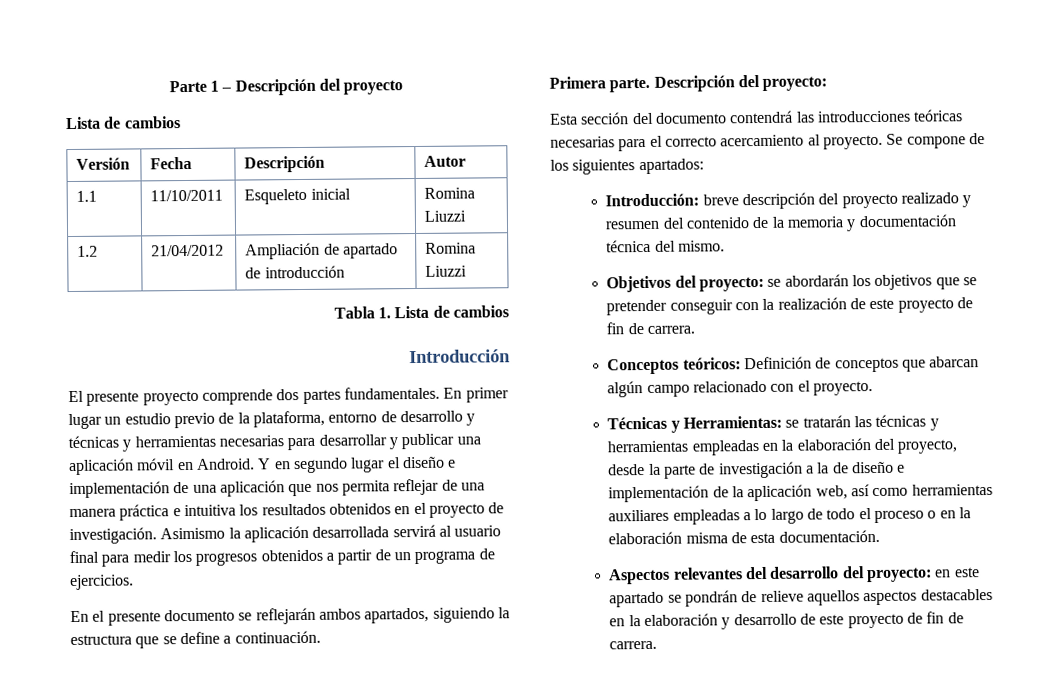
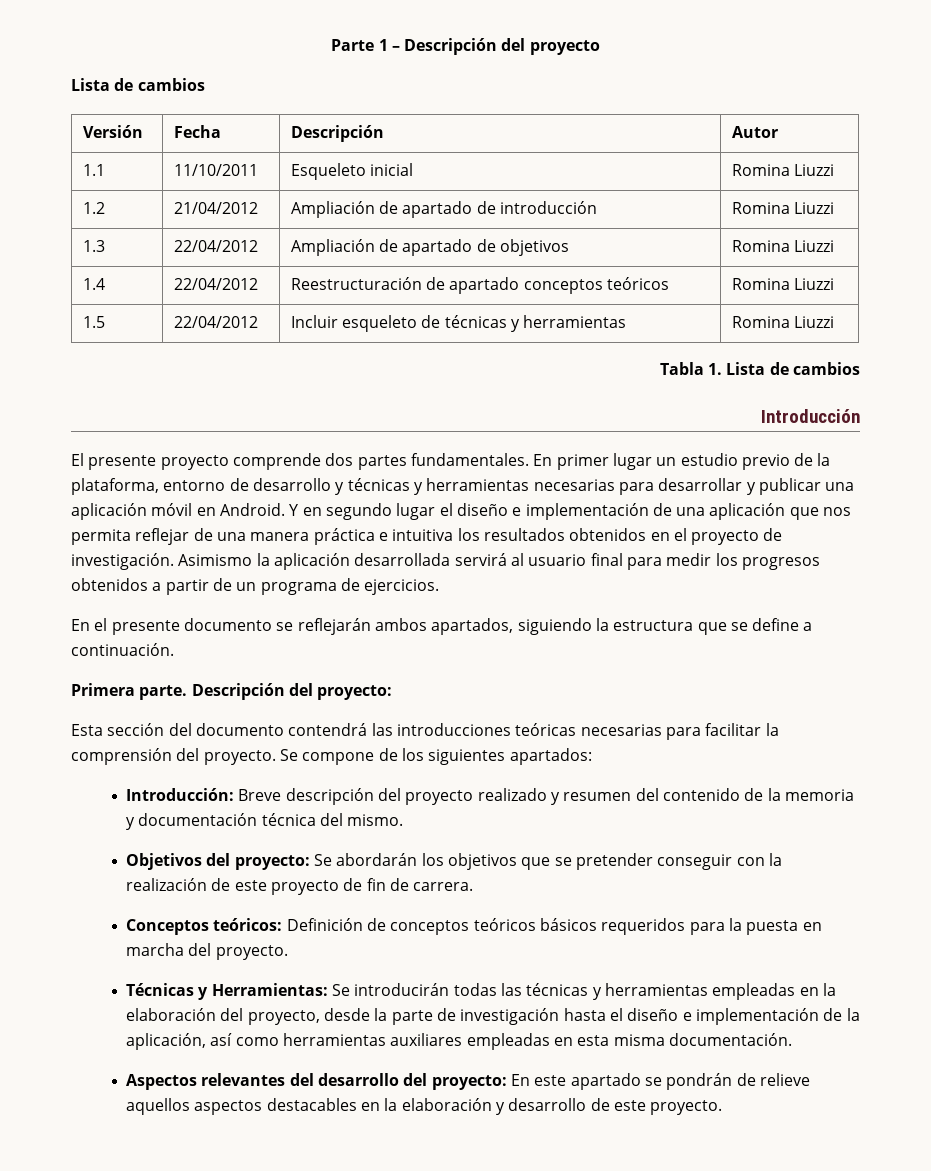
+ 1.3 | 22/04/2012 | Ampliación de apartado de objetivos | Romina Liuzzi
+ 1.4 | 22/04/2012 | Reestructuración de apartado conceptos teóricos | Romina Liuzzi
+ 1.5 | 22/04/2012 | Incluir esqueleto de técnicas y herramientas | Romina Liuzzi
- Esta sección del documento contendrá las introducciones teóricas necesarias para el correcto acercamiento al proyecto.
+ Esta sección del documento contendrá las introducciones teóricas necesarias para facilitar la comprensión del proyecto.
- Introducción: breve descripción del proyecto realizado y resumen del contenido de la memoria y documentación técnica del mismo.
+ Introducción: Breve descripción del proyecto realizado y resumen del contenido de la memoria y documentación técnica del mismo.
- Objetivos del proyecto: se abordarán los objetivos que se pretender conseguir con la realización de este proyecto de fin de carrera.
+ Objetivos del proyecto: Se abordarán los objetivos que se pretender conseguir con la realización de este proyecto de fin de carrera.
- Conceptos teóricos: Definición de conceptos que abarcan algún campo relacionado con el proyecto.
+ Conceptos teóricos: Definición de conceptos teóricos básicos requeridos para la puesta en marcha del proyecto.
- Técnicas y Herramientas: se tratarán las técnicas y herramientas empleadas en la elaboración del proyecto, desde la parte de investigación a la de diseño e implementación de la aplicación web, así como herramientas auxiliares empleadas a lo largo de todo el proceso o en la elaboración misma de esta documentación.
+ Técnicas y Herramientas: Se introducirán todas las técnicas y herramientas empleadas en la elaboración del proyecto, desde la parte de investigación hasta el diseño e implementación de la aplicación, así como herramientas auxiliares empleadas en esta misma documentación.
- Aspectos relevantes del desarrollo del proyecto: en este apartado se pondrán de relieve aquellos aspectos destacables en la elaboración y desarrollo de este proyecto de fin de carrera.
+ Aspectos relevantes del desarrollo del proyecto: En este apartado se pondrán de relieve aquellos aspectos destacables en la elaboración y desarrollo de este proyecto.

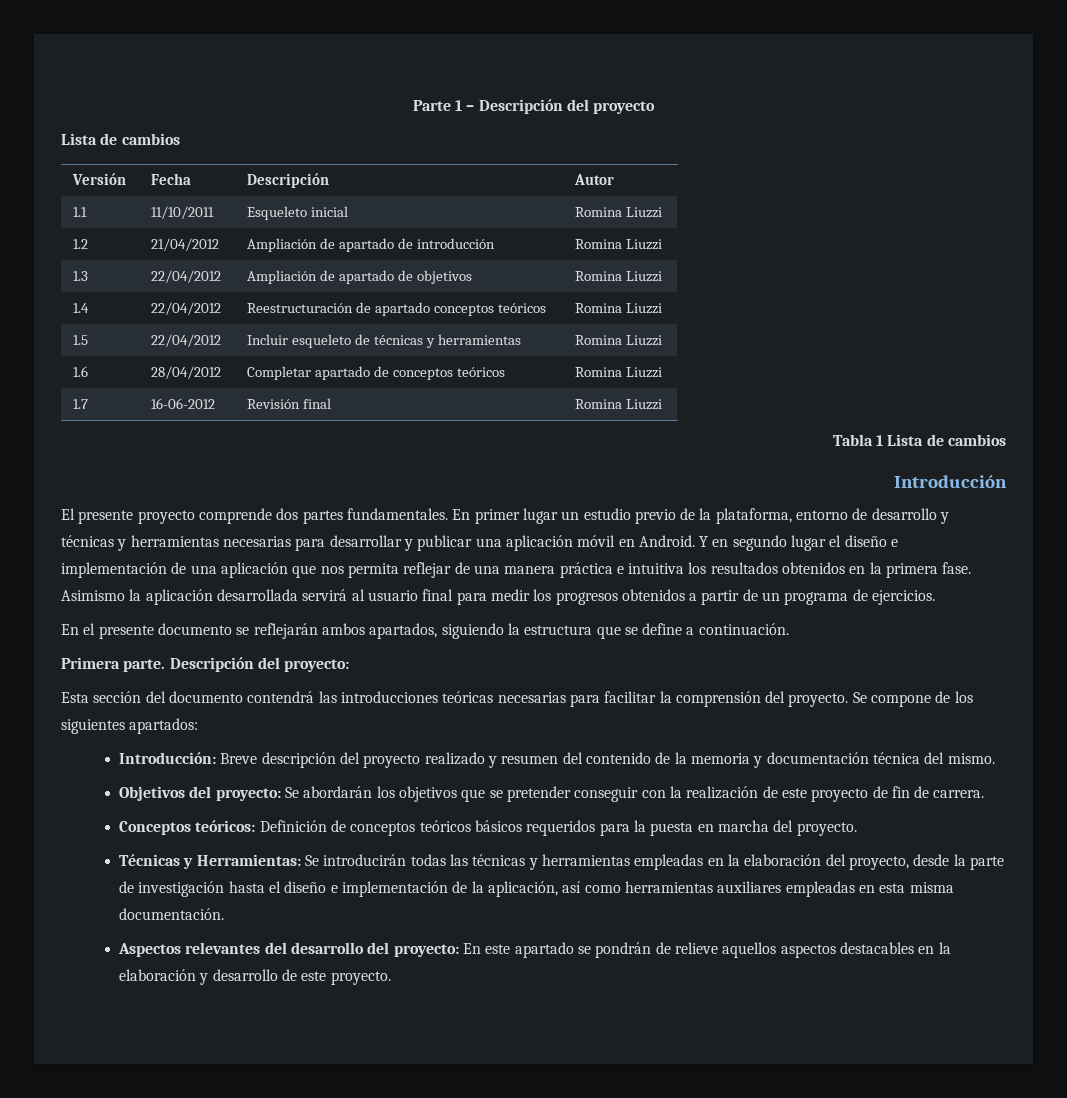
+ 1.6 | 28/04/2012 | Completar apartado de conceptos teóricos | Romina Liuzzi
+ 1.7 | 16-06-2012 | Revisión final | Romina Liuzzi
- Tabla 1. Lista de cambios
+ Tabla 1 Lista de cambios
- Y en segundo lugar el diseño e implementación de una aplicación que nos permita reflejar de una manera práctica e intuitiva los resultados obtenidos en el proyecto de investigación.
+ Y en segundo lugar el diseño e implementación de una aplicación que nos permita reflejar de una manera práctica e intuitiva los resultados obtenidos en la primera fase.

